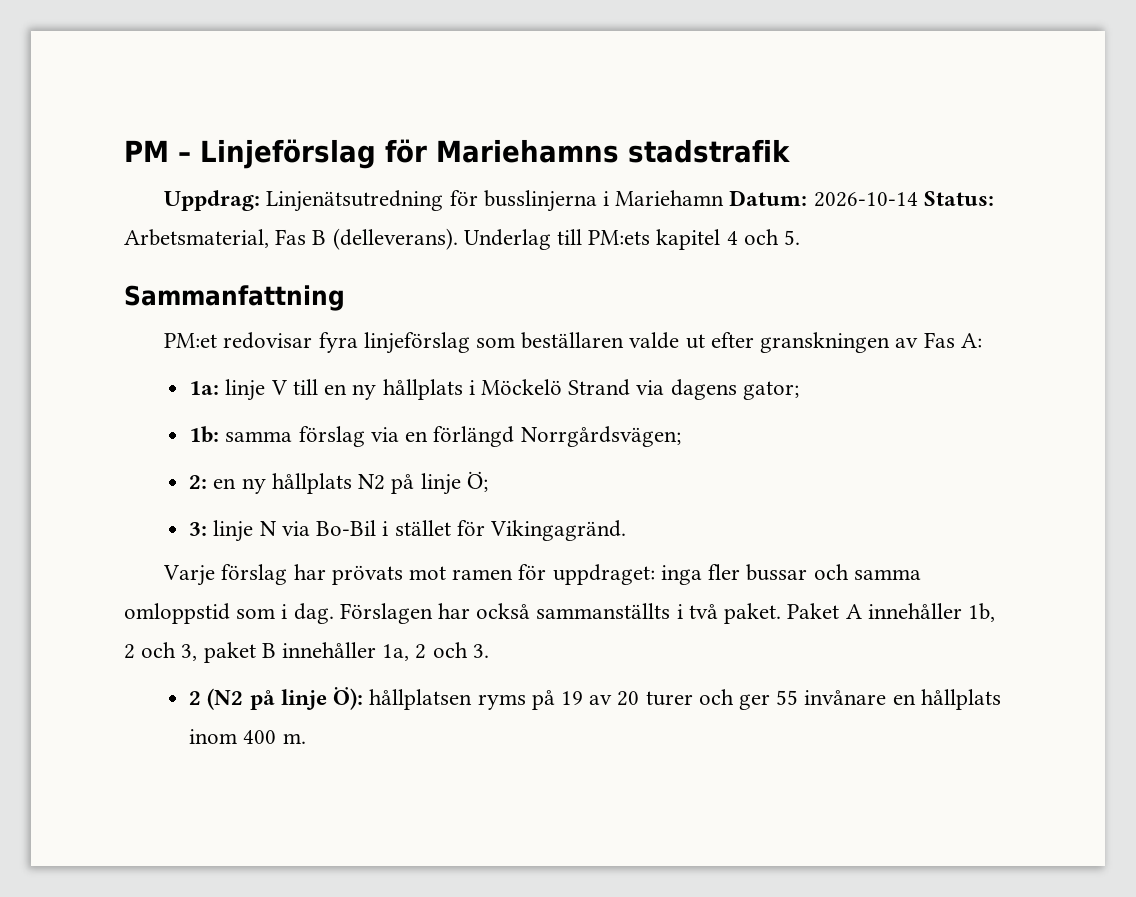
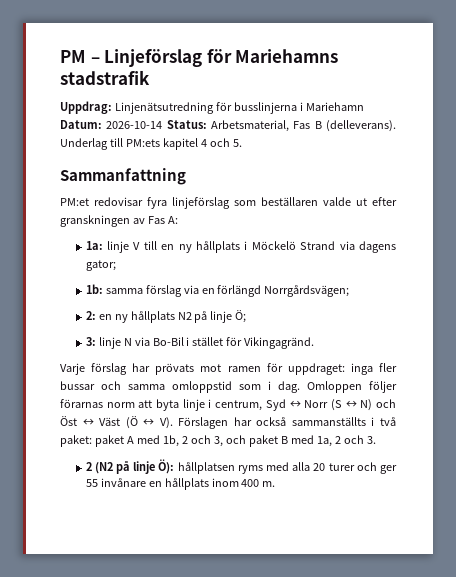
- Förslagen har också sammanställts i två paket. Paket A innehåller 1b, 2 och 3, paket B innehåller 1a, 2 och 3.
+ Omloppen följer förarnas norm att byta linje i centrum, Syd ↔ Norr (S ↔ N) och Öst ↔ Väst (Ö ↔ V). Förslagen har också sammanställts i två paket: paket A med 1b, 2 och 3, och paket B med 1a, 2 och 3.
- 2 (N2 på linje Ö): hållplatsen ryms på 19 av 20 turer och ger 55 invånare en hållplats inom 400 m.
+ 2 (N2 på linje Ö): hållplatsen ryms med alla 20 turer och ger 55 invånare en hållplats inom 400 m.

